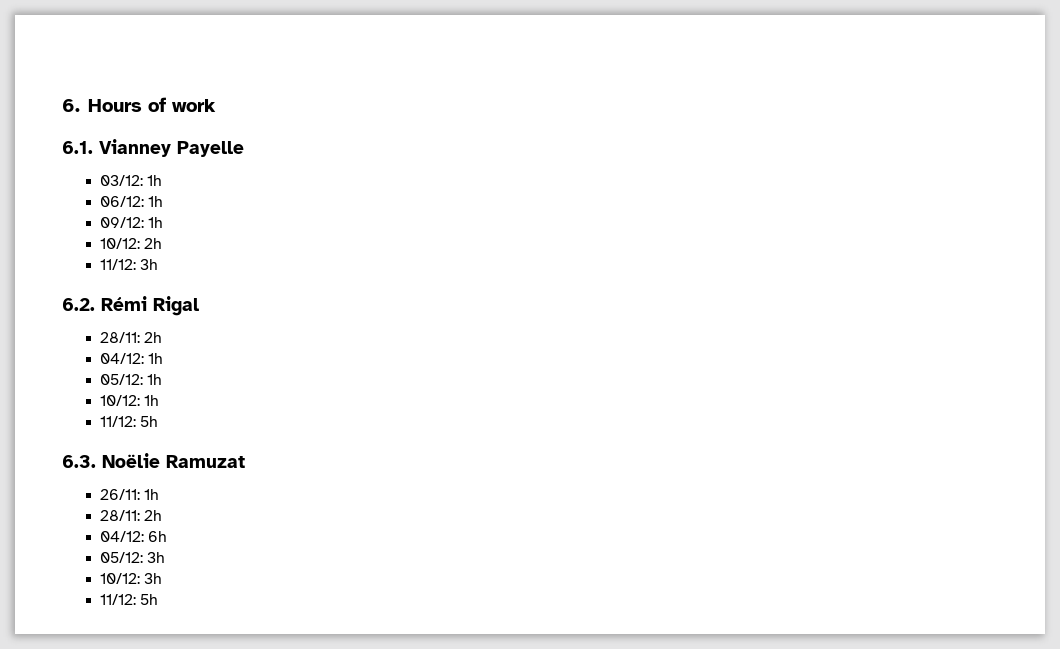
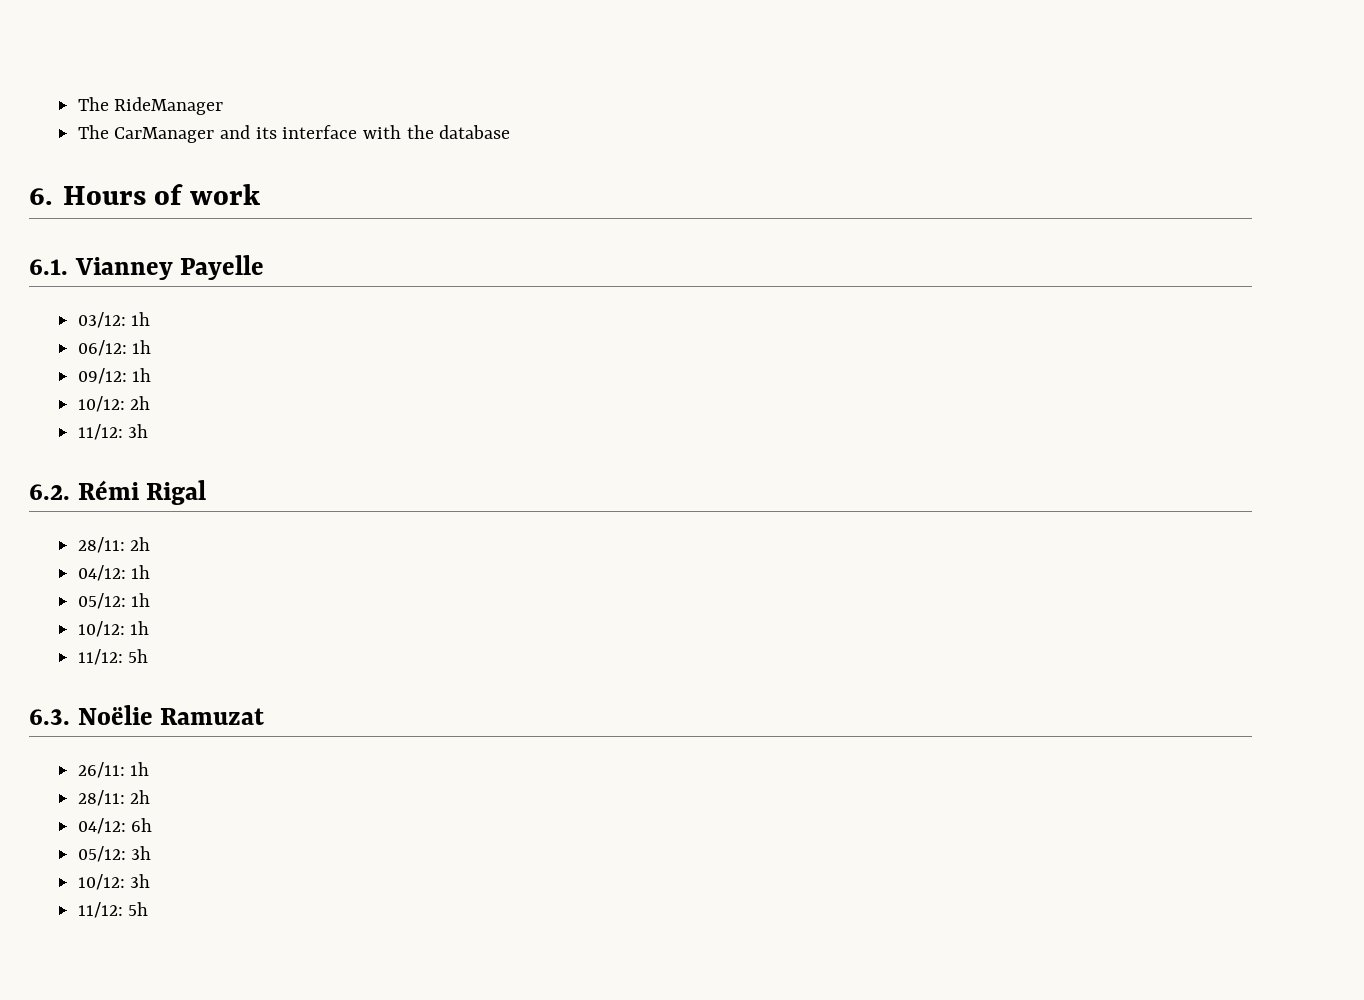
+ The RideManager
+ The CarManager and its interface with the database

